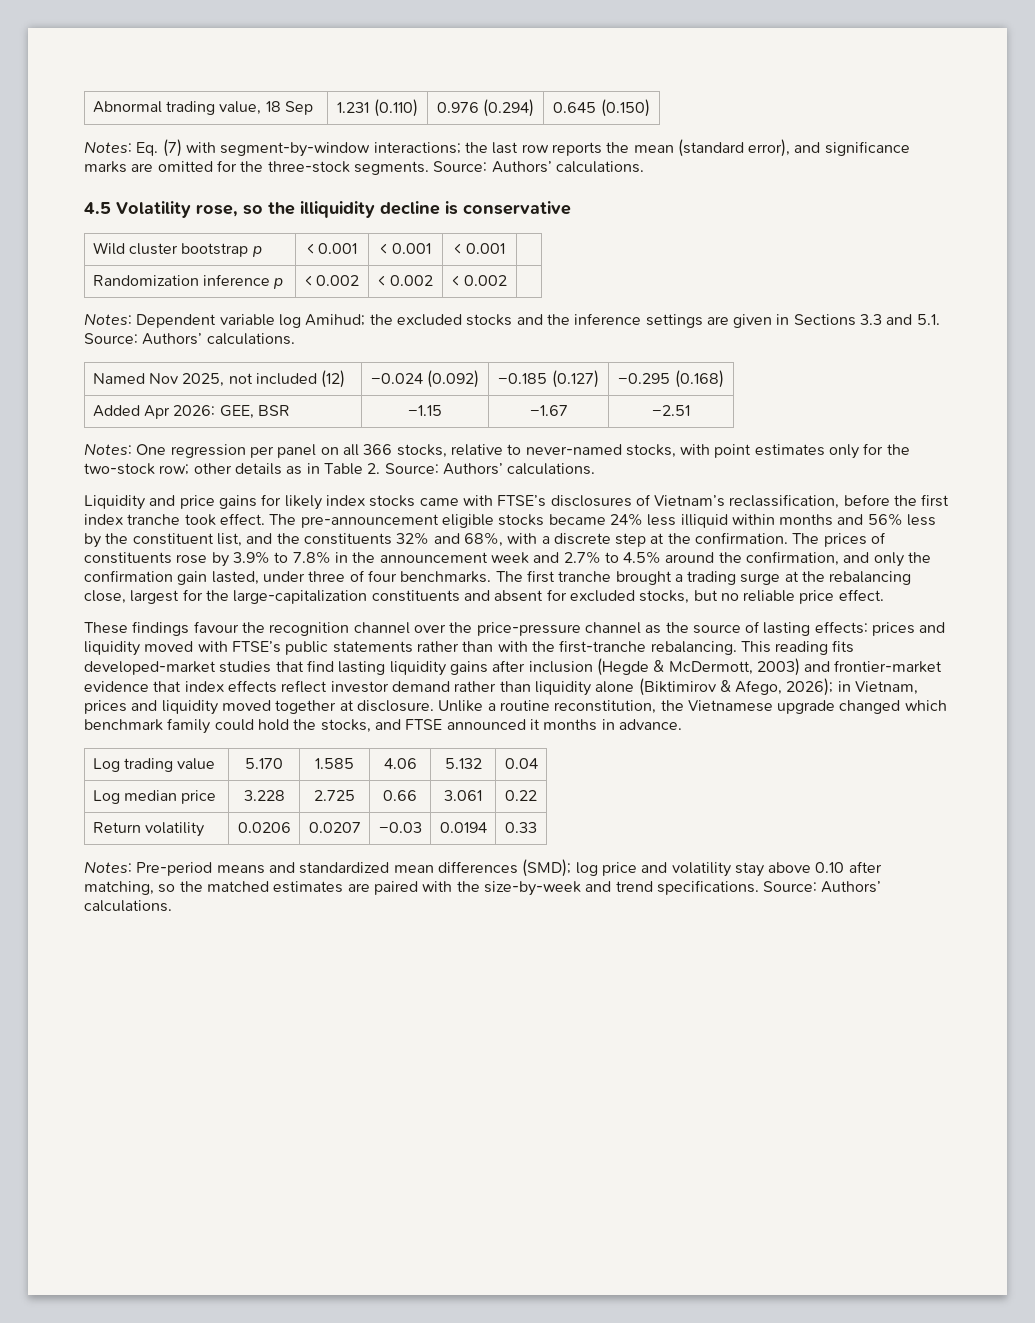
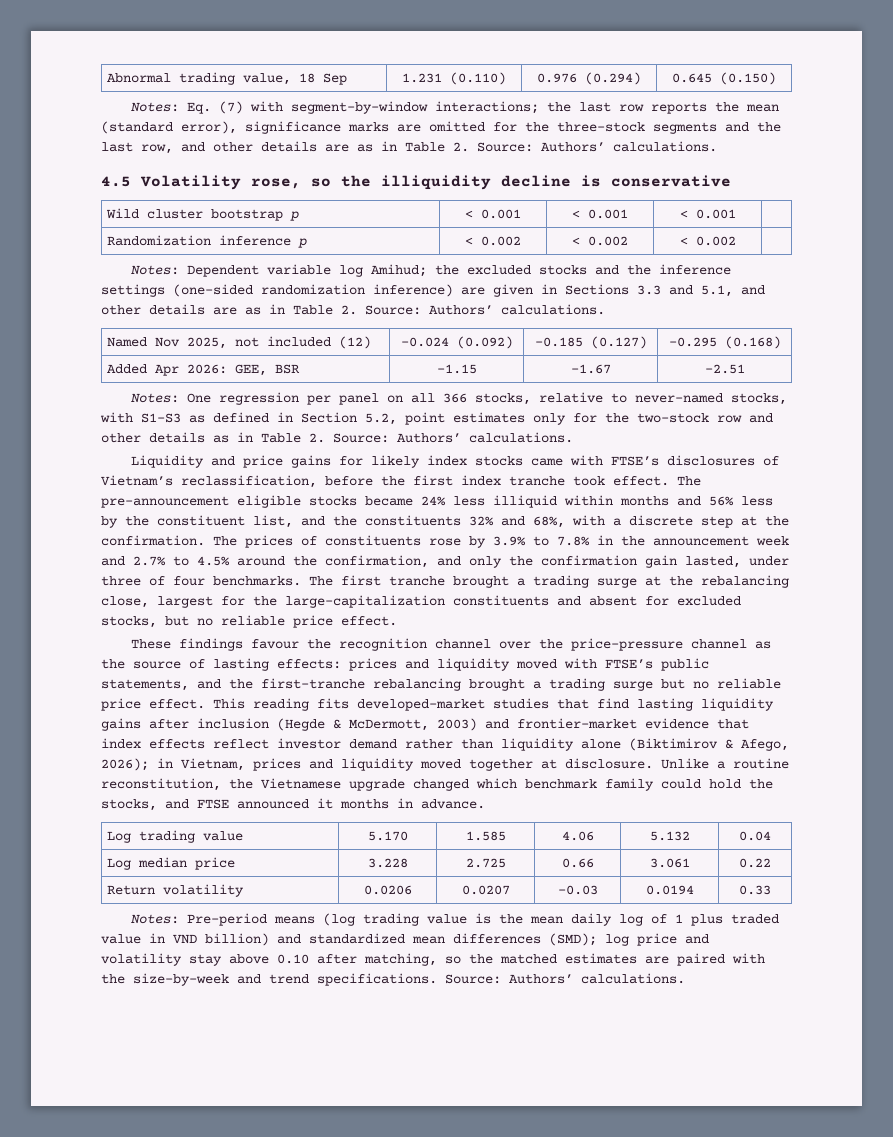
- Notes: Eq. (7) with segment-by-window interactions; the last row reports the mean (standard error), and significance marks are omitted for the three-stock segments. Source: Authors’ calculations.
+ Notes: Eq. (7) with segment-by-window interactions; the last row reports the mean (standard error), significance marks are omitted for the three-stock segments and the last row, and other details are as in Table 2. Source: Authors’ calculations.
- Notes: Dependent variable log Amihud; the excluded stocks and the inference settings are given in Sections 3.3 and 5.1. Source: Authors’ calculations.
+ Notes: Dependent variable log Amihud; the excluded stocks and the inference settings (one-sided randomization inference) are given in Sections 3.3 and 5.1, and other details are as in Table 2. Source: Authors’ calculations.
- Notes: One regression per panel on all 366 stocks, relative to never-named stocks, with point estimates only for the two-stock row; other details as in Table 2. Source: Authors’ calculations.
+ Notes: One regression per panel on all 366 stocks, relative to never-named stocks, with S1–S3 as defined in Section 5.2, point estimates only for the two-stock row and other details as in Table 2. Source: Authors’ calculations.
- These findings favour the recognition channel over the price-pressure channel as the source of lasting effects: prices and liquidity moved with FTSE’s public statements rather than with the first-tranche rebalancing.
+ These findings favour the recognition channel over the price-pressure channel as the source of lasting effects: prices and liquidity moved with FTSE’s public statements, and the first-tranche rebalancing brought a trading surge but no reliable price effect.
- Notes: Pre-period means and standardized mean differences (SMD); log price and volatility stay above 0.10 after matching, so the matched estimates are paired with the size-by-week and trend specifications.
+ Notes: Pre-period means (log trading value is the mean daily log of 1 plus traded value in VND billion) and standardized mean differences (SMD); log price and volatility stay above 0.10 after matching, so the matched estimates are paired with the size-by-week and trend specifications.

